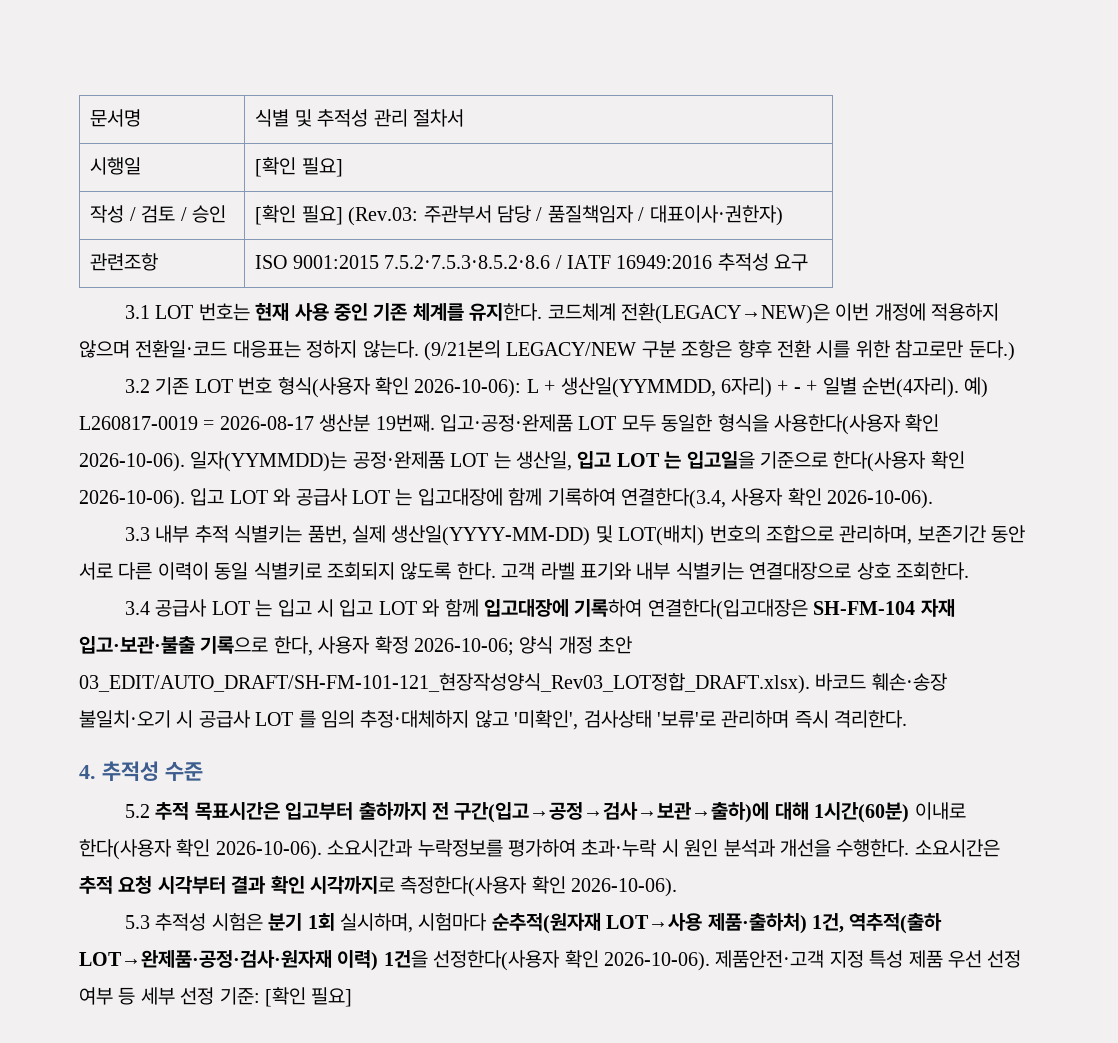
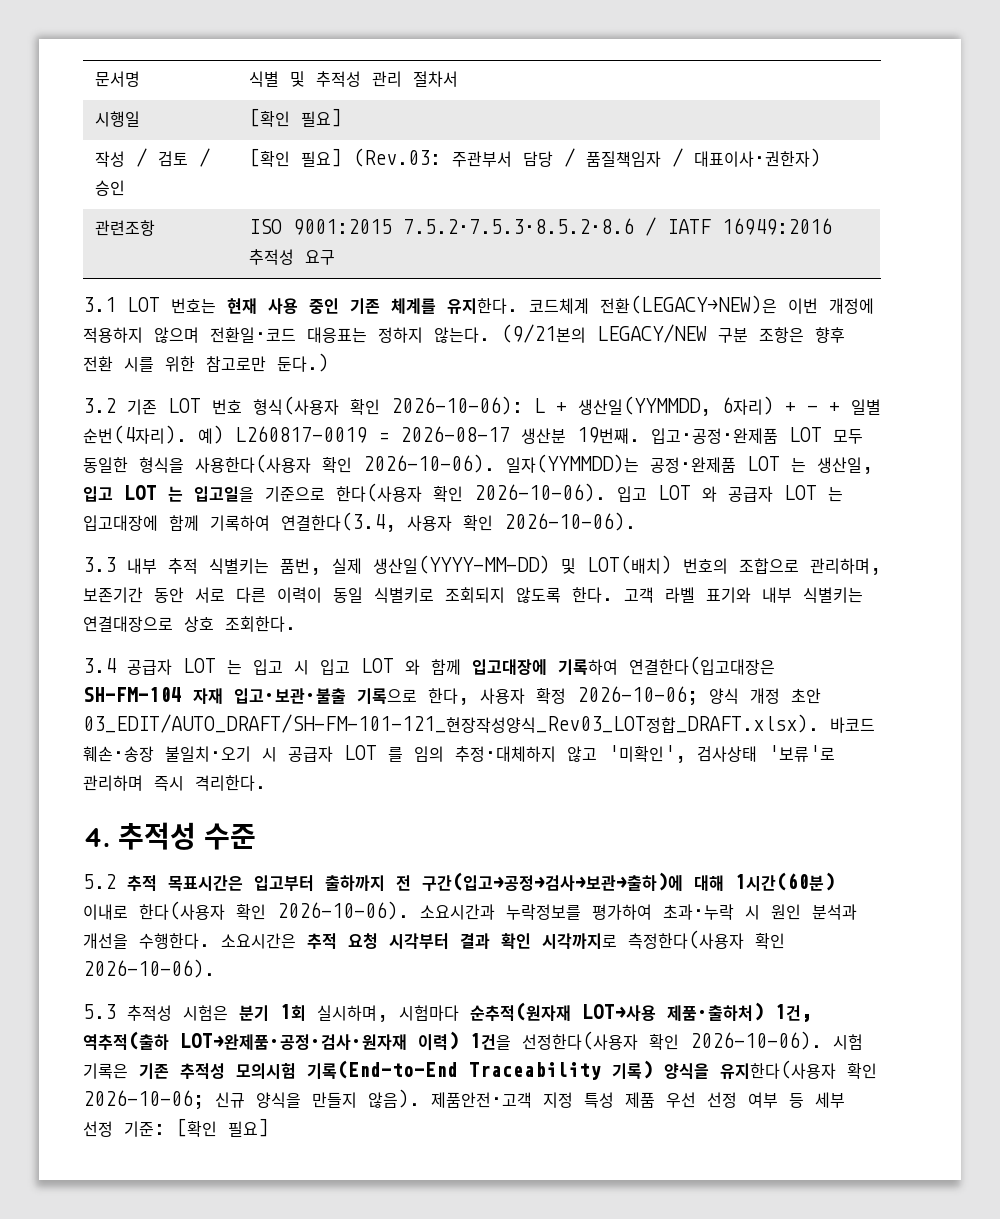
- 입고 LOT 와 공급사 LOT 는 입고대장에 함께 기록하여 연결한다(3.4, 사용자 확인 2026-10-06).
+ 입고 LOT 와 공급자 LOT 는 입고대장에 함께 기록하여 연결한다(3.4, 사용자 확인 2026-10-06).
- 3.4 공급사 LOT 는 입고 시 입고 LOT 와 함께 입고대장에 기록하여 연결한다(입고대장은 SH-FM-104 자재 입고·보관·불출 기록으로 한다, 사용자 확정 2026-10-06; 양식 개정 초안 03_EDIT/AUTO_DRAFT/SH-FM-101-121_현장작성양식_Rev03_LOT정합_DRAFT.xlsx). 바코드 훼손·송장 불일치·오기 시 공급사 LOT 를 임의 추정·대체하지 않고 '미확인', 검사상태 '보류'로 관리하며 즉시 격리한다.
+ 3.4 공급자 LOT 는 입고 시 입고 LOT 와 함께 입고대장에 기록하여 연결한다(입고대장은 SH-FM-104 자재 입고·보관·불출 기록으로 한다, 사용자 확정 2026-10-06; 양식 개정 초안 03_EDIT/AUTO_DRAFT/SH-FM-101-121_현장작성양식_Rev03_LOT정합_DRAFT.xlsx). 바코드 훼손·송장 불일치·오기 시 공급자 LOT 를 임의 추정·대체하지 않고 '미확인', 검사상태 '보류'로 관리하며 즉시 격리한다.
+ 시험 기록은 기존 추적성 모의시험 기록(End-to-End Traceability 기록) 양식을 유지한다(사용자 확인 2026-10-06; 신규 양식을 만들지 않음).

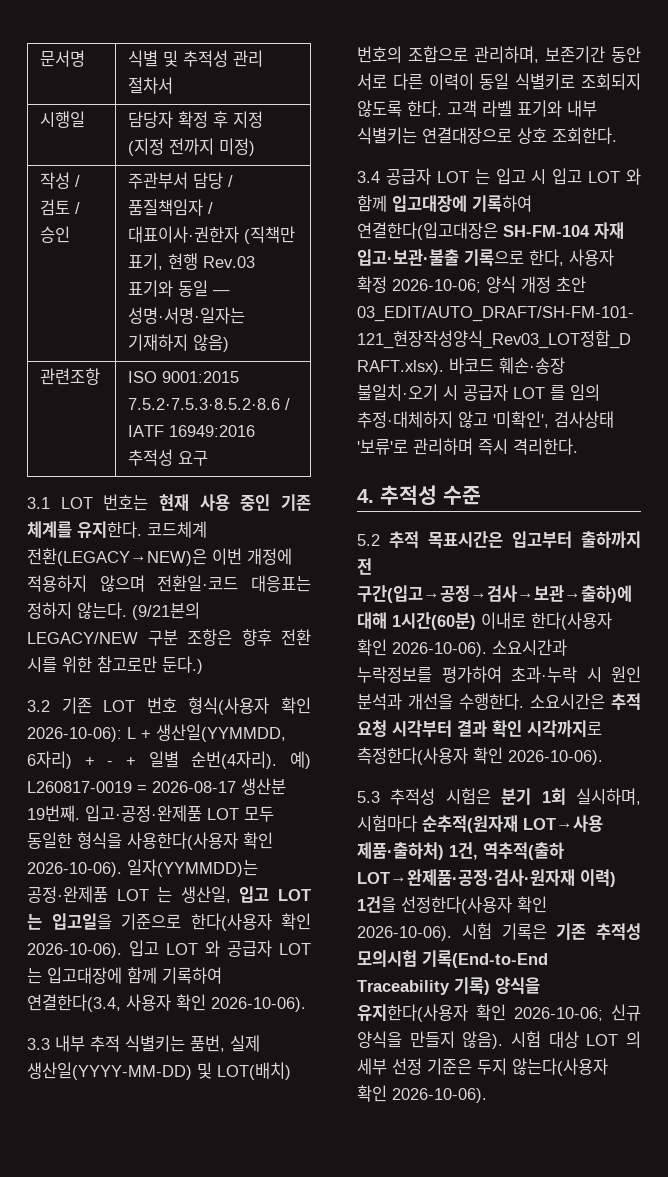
- 시행일 | [확인 필요]
+ 시행일 | 담당자 확정 후 지정 (지정 전까지 미정)
- 작성 / 검토 / 승인 | [확인 필요] (Rev.03: 주관부서 담당 / 품질책임자 / 대표이사·권한자)
+ 작성 / 검토 / 승인 | 주관부서 담당 / 품질책임자 / 대표이사·권한자 (직책만 표기, 현행 Rev.03 표기와 동일 — 성명·서명·일자는 기재하지 않음)
- 제품안전·고객 지정 특성 제품 우선 선정 여부 등 세부 선정 기준: [확인 필요]
+ 시험 대상 LOT 의 세부 선정 기준은 두지 않는다(사용자 확인 2026-10-06).

